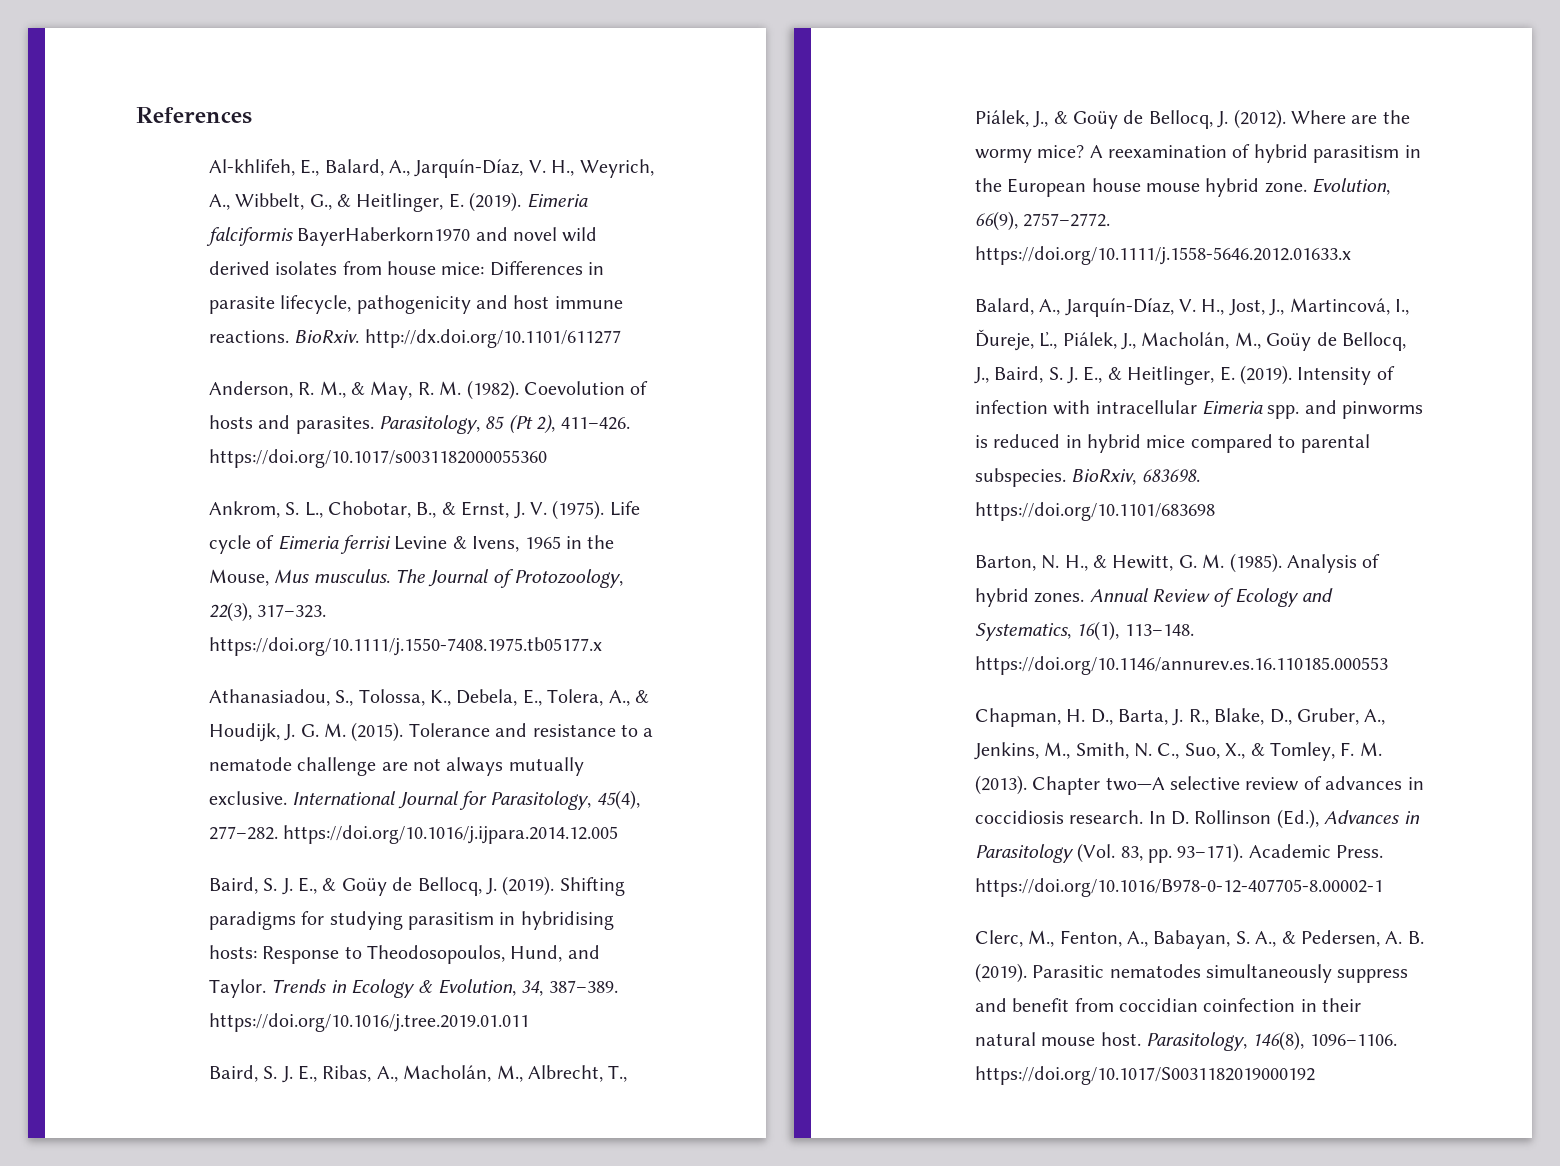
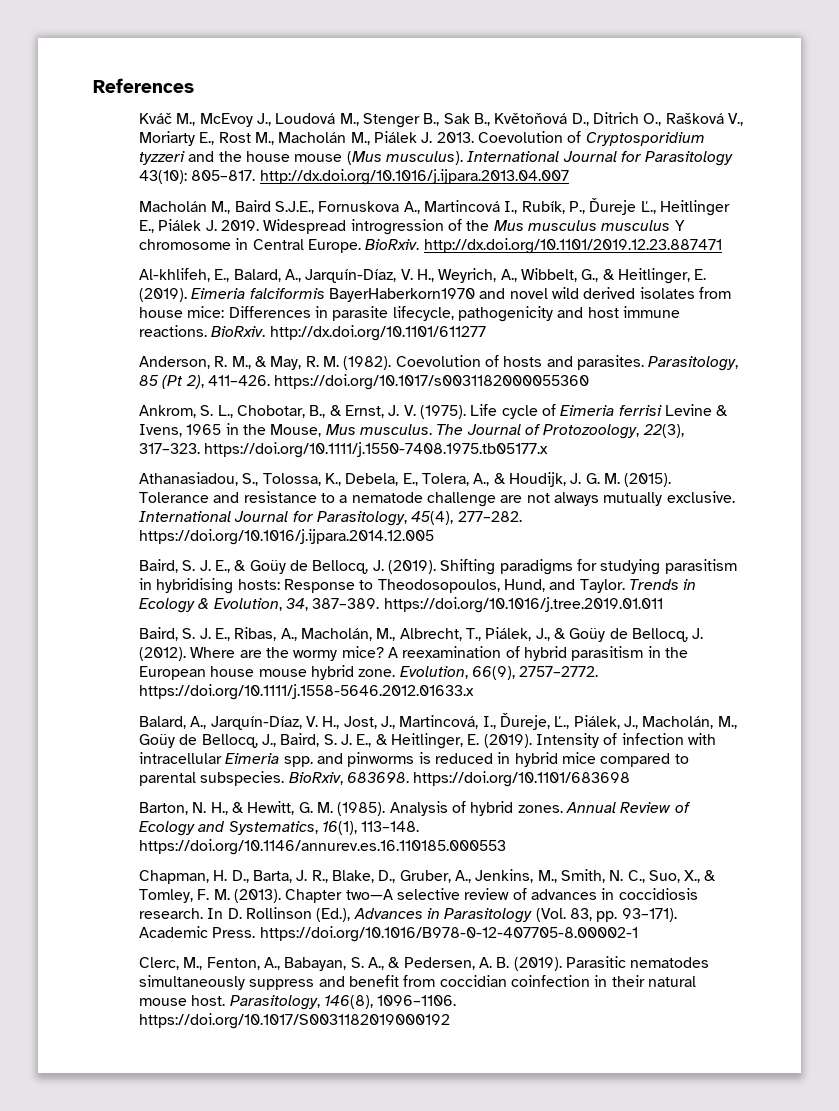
+ Kváč M., McEvoy J., Loudová M., Stenger B., Sak B., Květoňová D., Ditrich O., Rašková V., Moriarty E., Rost M., Macholán M., Piálek J. 2013. Coevolution of Cryptosporidium tyzzeri and the house mouse (Mus musculus). International Journal for Parasitology 43(10): 805–817. http://dx.doi.org/10.1016/j.ijpara.2013.04.007
+ Macholán M., Baird S.J.E., Fornuskova A., Martincová I., Rubík, P., Ďureje Ľ., Heitlinger E., Piálek J. 2019. Widespread introgression of the Mus musculus musculus Y chromosome in Central Europe. BioRxiv. http://dx.doi.org/10.1101/2019.12.23.887471

